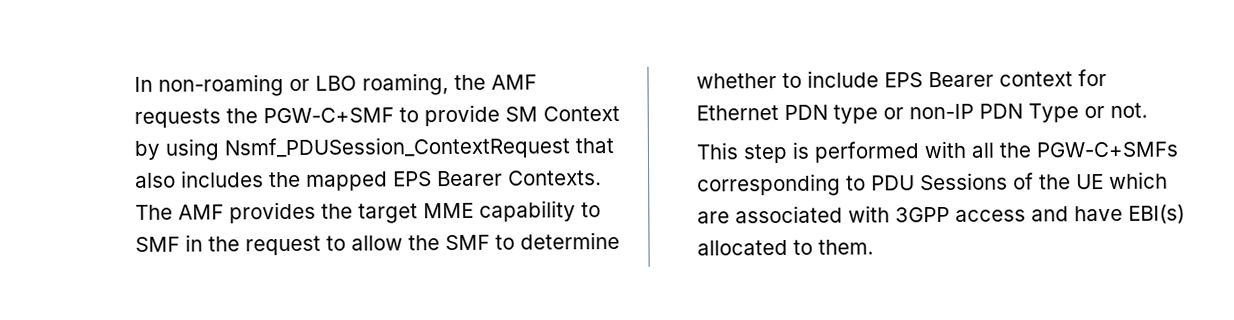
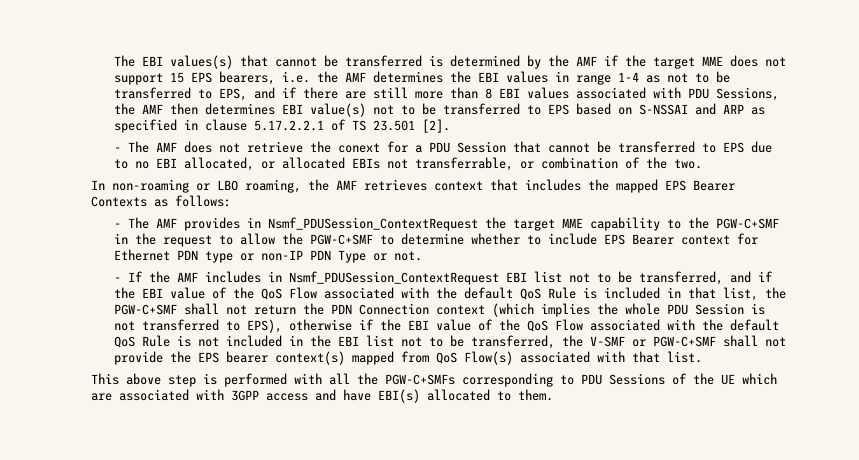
+ The EBI values(s) that cannot be transferred is determined by the AMF if the target MME does not support 15 EPS bearers, i.e. the AMF determines the EBI values in range 1-4 as not to be transferred to EPS, and if there are still more than 8 EBI values associated with PDU Sessions, the AMF then determines EBI value(s) not to be transferred to EPS based on S-NSSAI and ARP as specified in clause 5.17.2.2.1 of TS 23.501 [2].
+ - The AMF does not retrieve the conext for a PDU Session that cannot be transferred to EPS due to no EBI allocated, or allocated EBIs not transferrable, or combination of the two.
- In non-roaming or LBO roaming, the AMF requests the PGW-C+SMF to provide SM Context by using Nsmf_PDUSession_ContextRequest that also includes the mapped EPS Bearer Contexts. The AMF provides the target MME capability to SMF in the request to allow the SMF to determine whether to include EPS Bearer context for Ethernet PDN type or non-IP PDN Type or not.
+ In non-roaming or LBO roaming, the AMF retrieves context that includes the mapped EPS Bearer Contexts as follows:
+ - The AMF provides in Nsmf_PDUSession_ContextRequest the target MME capability to the PGW-C+SMF in the request to allow the PGW-C+SMF to determine whether to include EPS Bearer context for Ethernet PDN type or non-IP PDN Type or not.
+ - If the AMF includes in Nsmf_PDUSession_ContextRequest EBI list not to be transferred, and if the EBI value of the QoS Flow associated with the default QoS Rule is included in that list, the PGW-C+SMF shall not return the PDN Connection context (which implies the whole PDU Session is not transferred to EPS), otherwise if the EBI value of the QoS Flow associated with the default QoS Rule is not included in the EBI list not to be transferred, the V-SMF or PGW-C+SMF shall not provide the EPS bearer context(s) mapped from QoS Flow(s) associated with that list.
- This step is performed with all the PGW-C+SMFs corresponding to PDU Sessions of the UE which are associated with 3GPP access and have EBI(s) allocated to them.
+ This above step is performed with all the PGW-C+SMFs corresponding to PDU Sessions of the UE which are associated with 3GPP access and have EBI(s) allocated to them.

